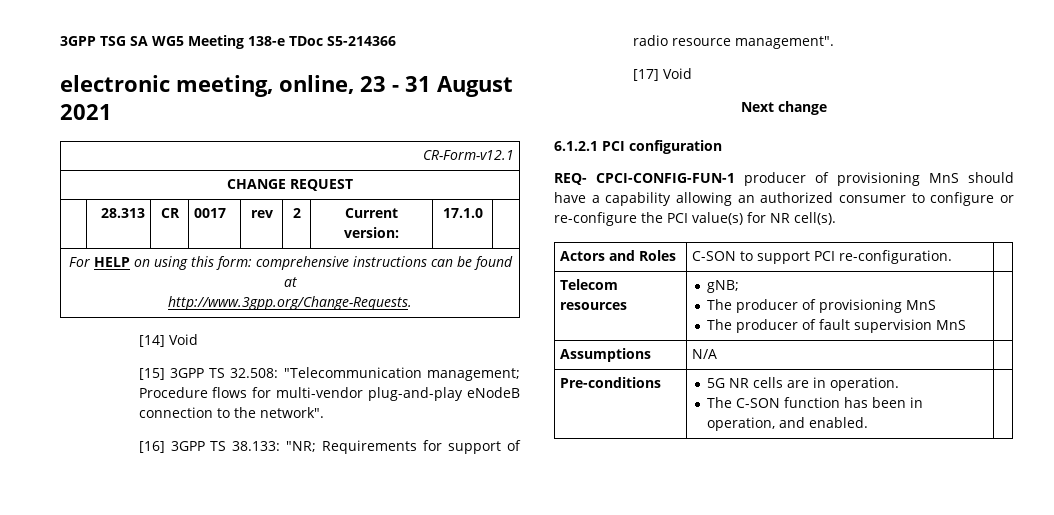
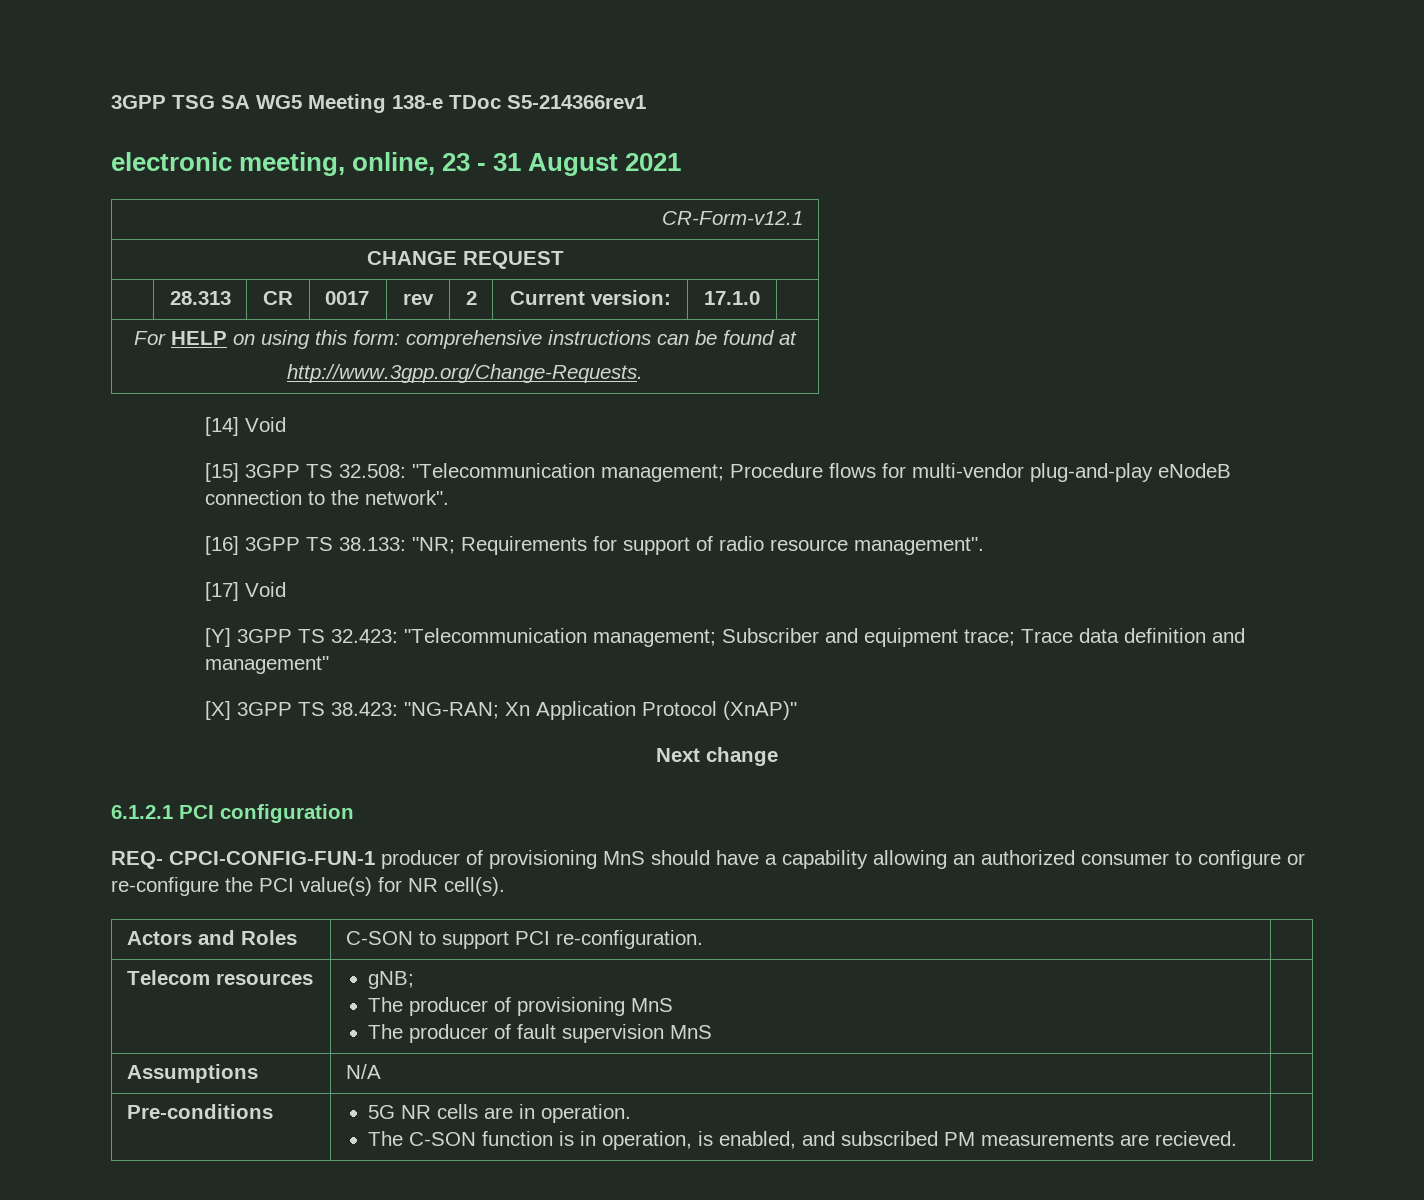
- 3GPP TSG SA WG5 Meeting 138-e TDoc S5-214366
+ 3GPP TSG SA WG5 Meeting 138-e TDoc S5-214366rev1
+ [Y] 3GPP TS 32.423: "Telecommunication management; Subscriber and equipment trace; Trace data definition and management"
+ [X] 3GPP TS 38.423: "NG-RAN; Xn Application Protocol (XnAP)"
  Pre-conditions | 5G NR cells are in operation.
- The C-SON function has been in operation, and enabled. |
+ The C-SON function is in operation, is enabled, and subscribed PM measurements are recieved. |

